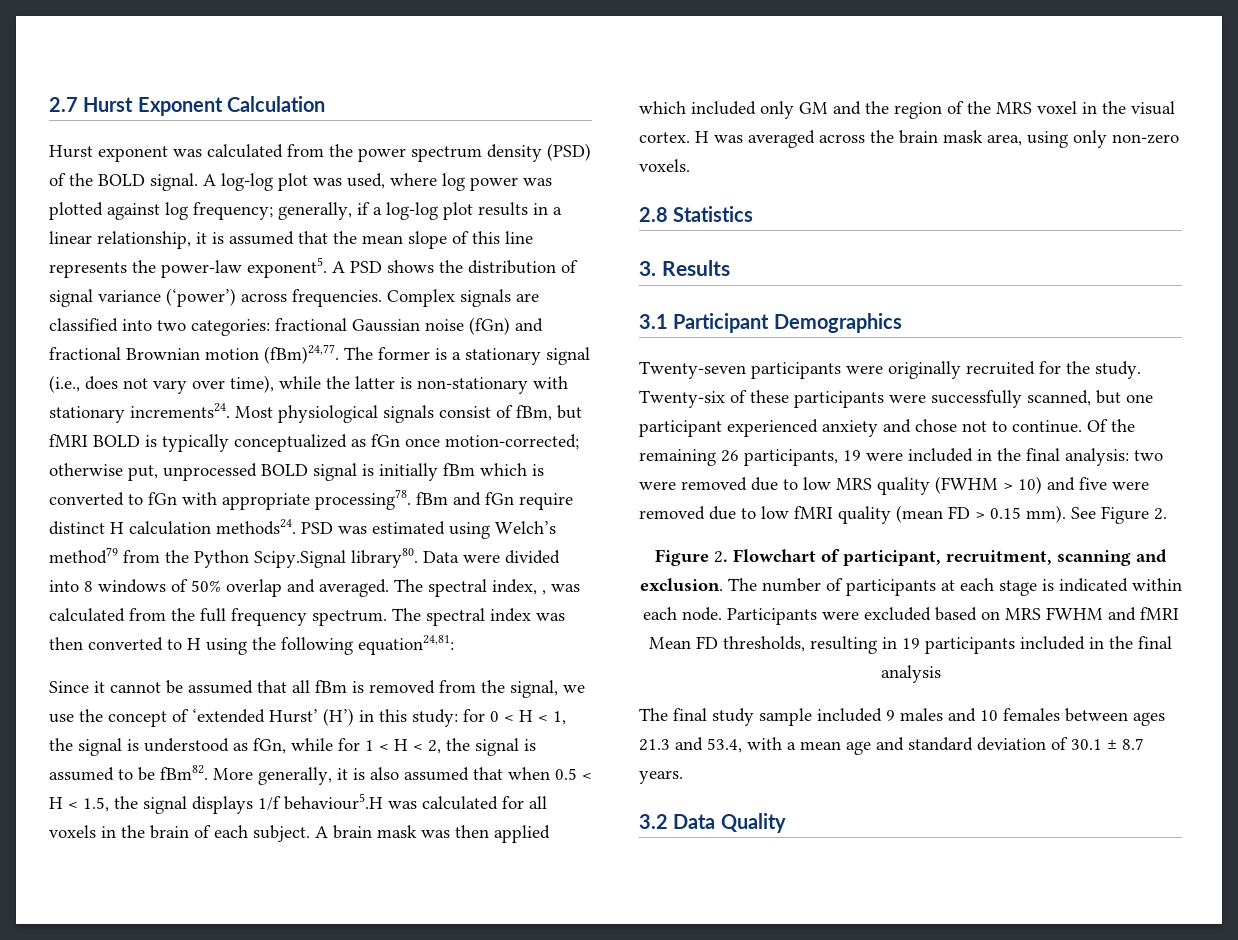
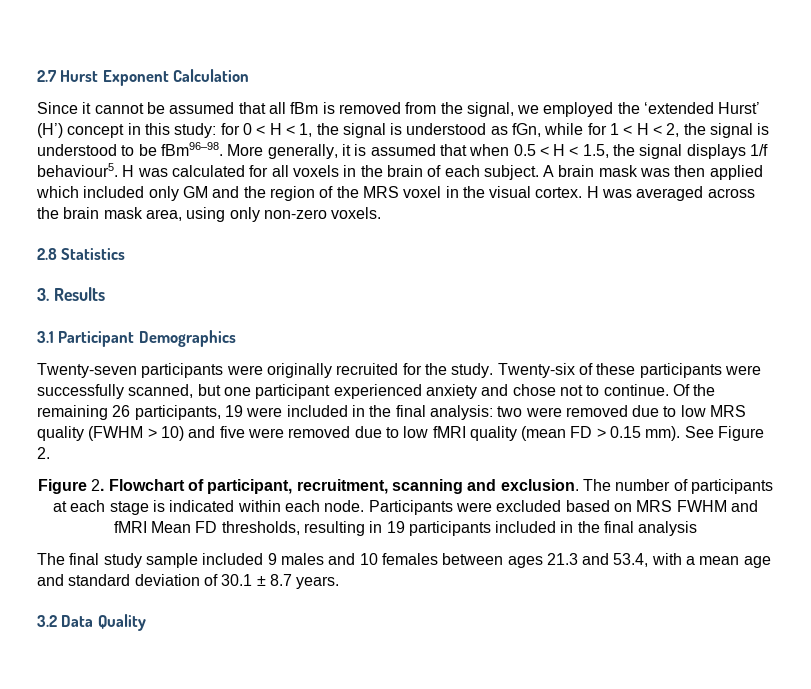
- Hurst exponent was calculated from the power spectrum density (PSD) of the BOLD signal. A log-log plot was used, where log power was plotted against log frequency; generally, if a log-log plot results in a linear relationship, it is assumed that the mean slope of this line represents the power-law exponent5. A PSD shows the distribution of signal variance (‘power’) across frequencies. Complex signals are classified into two categories: fractional Gaussian noise (fGn) and fractional Brownian motion (fBm)24,77. The former is a stationary signal (i.e., does not vary over time), while the latter is non-stationary with stationary increments24. Most physiological signals consist of fBm, but fMRI BOLD is typically conceptualized as fGn once motion-corrected; otherwise put, unprocessed BOLD signal is initially fBm which is converted to fGn with appropriate processing78. fBm and fGn require distinct H calculation methods24. PSD was estimated using Welch’s method79 from the Python Scipy.Signal library80. Data were divided into 8 windows of 50% overlap and averaged. The spectral index, , was calculated from the full frequency spectrum. The spectral index was then converted to H using the following equation24,81:
- Since it cannot be assumed that all fBm is removed from the signal, we use the concept of ‘extended Hurst’ (H’) in this study: for 0 < H < 1, the signal is understood as fGn, while for 1 < H < 2, the signal is assumed to be fBm82.
+ Since it cannot be assumed that all fBm is removed from the signal, we employed the ‘extended Hurst’ (H’) concept in this study: for 0 < H < 1, the signal is understood as fGn, while for 1 < H < 2, the signal is understood to be fBm96–98.
- More generally, it is also assumed that when 0.5 < H < 1.5, the signal displays 1/f behaviour5.H was calculated for all voxels in the brain of each subject.
+ More generally, it is assumed that when 0.5 < H < 1.5, the signal displays 1/f behaviour5. H was calculated for all voxels in the brain of each subject.

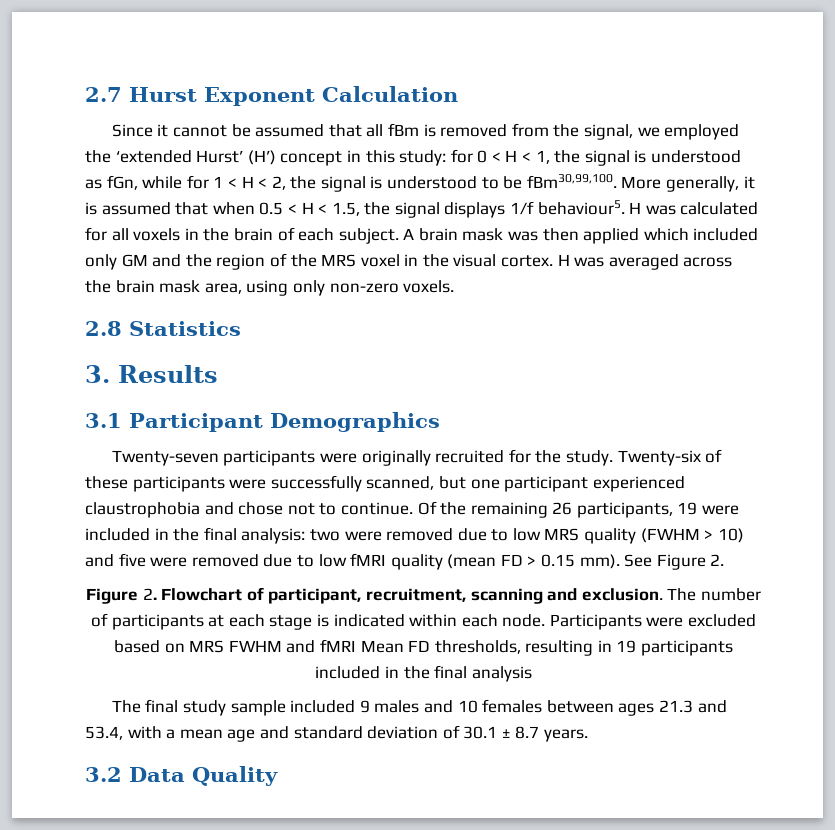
- Since it cannot be assumed that all fBm is removed from the signal, we employed the ‘extended Hurst’ (H’) concept in this study: for 0 < H < 1, the signal is understood as fGn, while for 1 < H < 2, the signal is understood to be fBm96–98.
+ Since it cannot be assumed that all fBm is removed from the signal, we employed the ‘extended Hurst’ (H’) concept in this study: for 0 < H < 1, the signal is understood as fGn, while for 1 < H < 2, the signal is understood to be fBm30,99,100.
- Twenty-six of these participants were successfully scanned, but one participant experienced anxiety and chose not to continue.
+ Twenty-six of these participants were successfully scanned, but one participant experienced claustrophobia and chose not to continue.

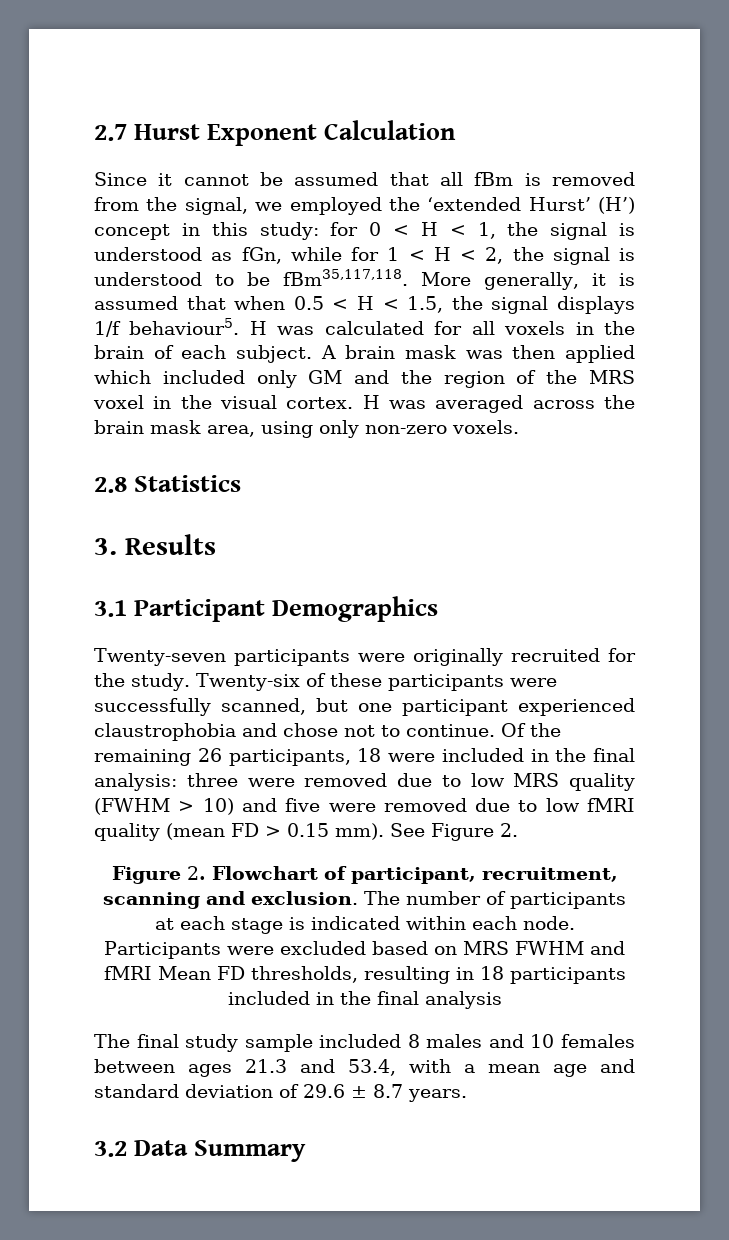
- Since it cannot be assumed that all fBm is removed from the signal, we employed the ‘extended Hurst’ (H’) concept in this study: for 0 < H < 1, the signal is understood as fGn, while for 1 < H < 2, the signal is understood to be fBm30,99,100.
+ Since it cannot be assumed that all fBm is removed from the signal, we employed the ‘extended Hurst’ (H’) concept in this study: for 0 < H < 1, the signal is understood as fGn, while for 1 < H < 2, the signal is understood to be fBm35,117,118.
- Of the remaining 26 participants, 19 were included in the final analysis: two were removed due to low MRS quality (FWHM > 10) and five were removed due to low fMRI quality (mean FD > 0.15 mm).
+ Of the remaining 26 participants, 18 were included in the final analysis: three were removed due to low MRS quality (FWHM > 10) and five were removed due to low fMRI quality (mean FD > 0.15 mm).
- Participants were excluded based on MRS FWHM and fMRI Mean FD thresholds, resulting in 19 participants included in the final analysis
+ Participants were excluded based on MRS FWHM and fMRI Mean FD thresholds, resulting in 18 participants included in the final analysis
- The final study sample included 9 males and 10 females between ages 21.3 and 53.4, with a mean age and standard deviation of 30.1 ± 8.7 years.
+ The final study sample included 8 males and 10 females between ages 21.3 and 53.4, with a mean age and standard deviation of 29.6 ± 8.7 years.
- 3.2 Data Quality
+ 3.2 Data Summary

